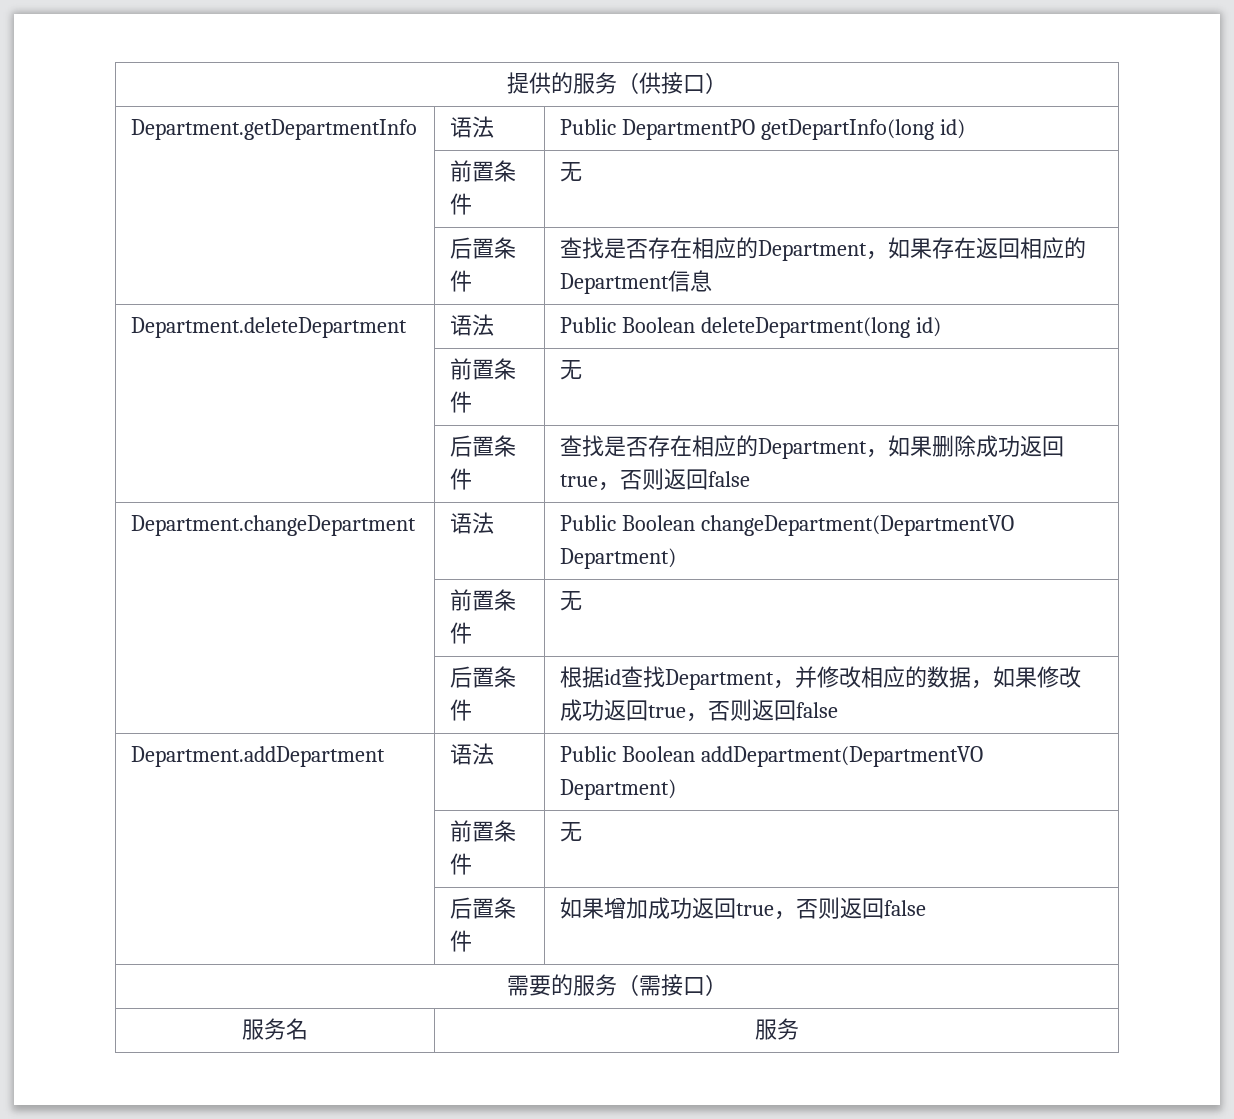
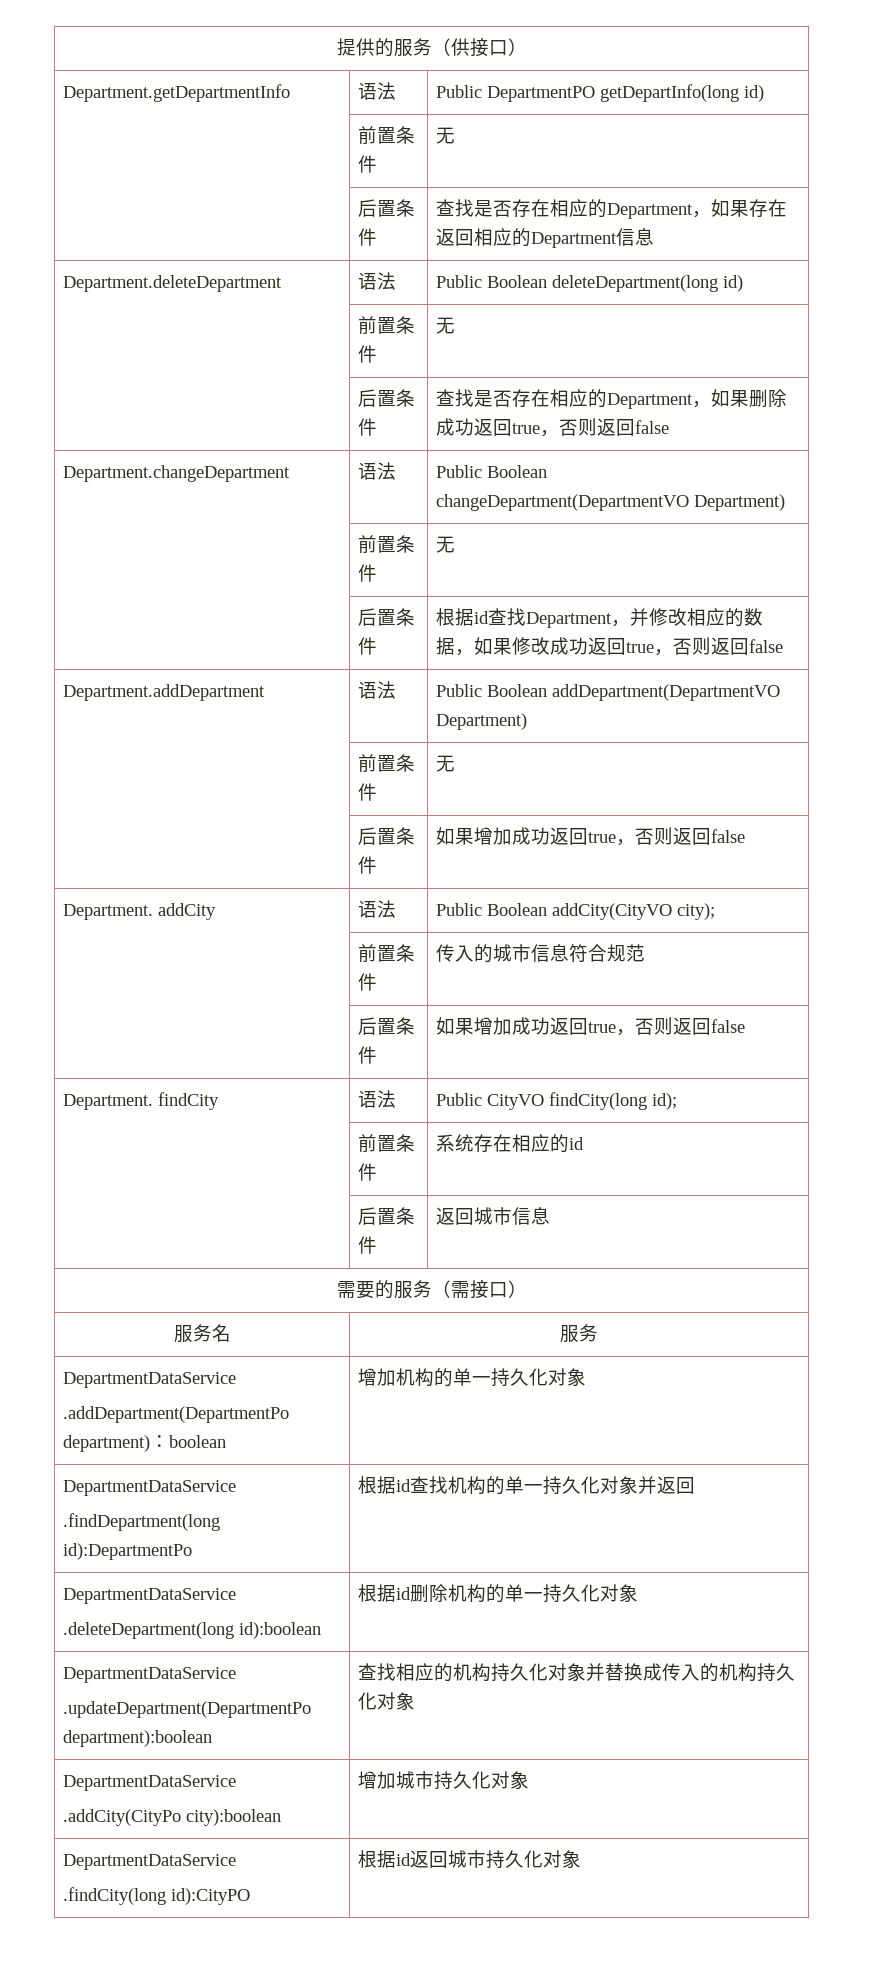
+ Department. addCity | 语法 | Public Boolean addCity(CityVO city);
+ | 前置条件 | 传入的城市信息符合规范
+ | 后置条件 | 如果增加成功返回true，否则返回false
+ Department. findCity | 语法 | Public CityVO findCity(long id);
+ | 前置条件 | 系统存在相应的id
+ | 后置条件 | 返回城市信息
  服务名 | 服务
+ DepartmentDataService
+ .addDepartment(DepartmentPo department)：boolean | 增加机构的单一持久化对象
+ DepartmentDataService
+ .findDepartment(long id):DepartmentPo | 根据id查找机构的单一持久化对象并返回
+ DepartmentDataService
+ .deleteDepartment(long id):boolean | 根据id删除机构的单一持久化对象
+ DepartmentDataService
+ .updateDepartment(DepartmentPo department):boolean | 查找相应的机构持久化对象并替换成传入的机构持久化对象
+ DepartmentDataService
+ .addCity(CityPo city):boolean | 增加城市持久化对象
+ DepartmentDataService
+ .findCity(long id):CityPO | 根据id返回城市持久化对象

